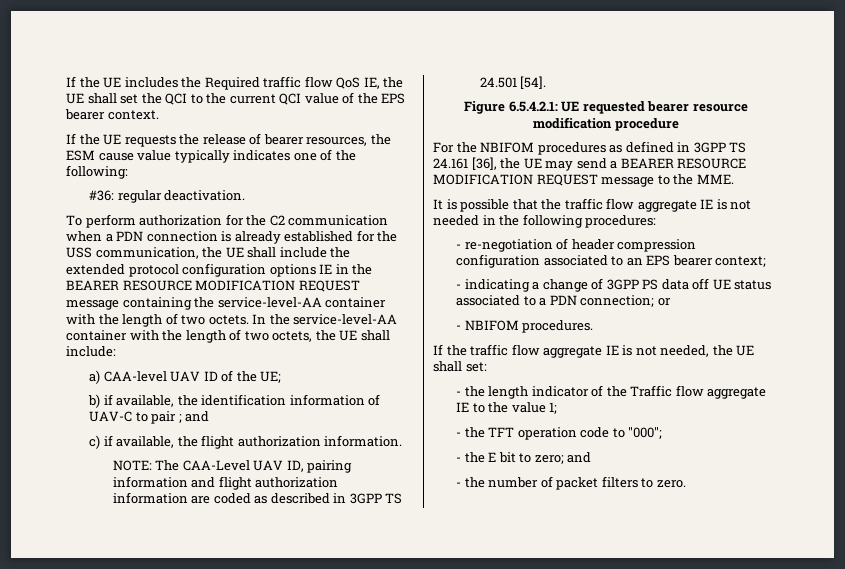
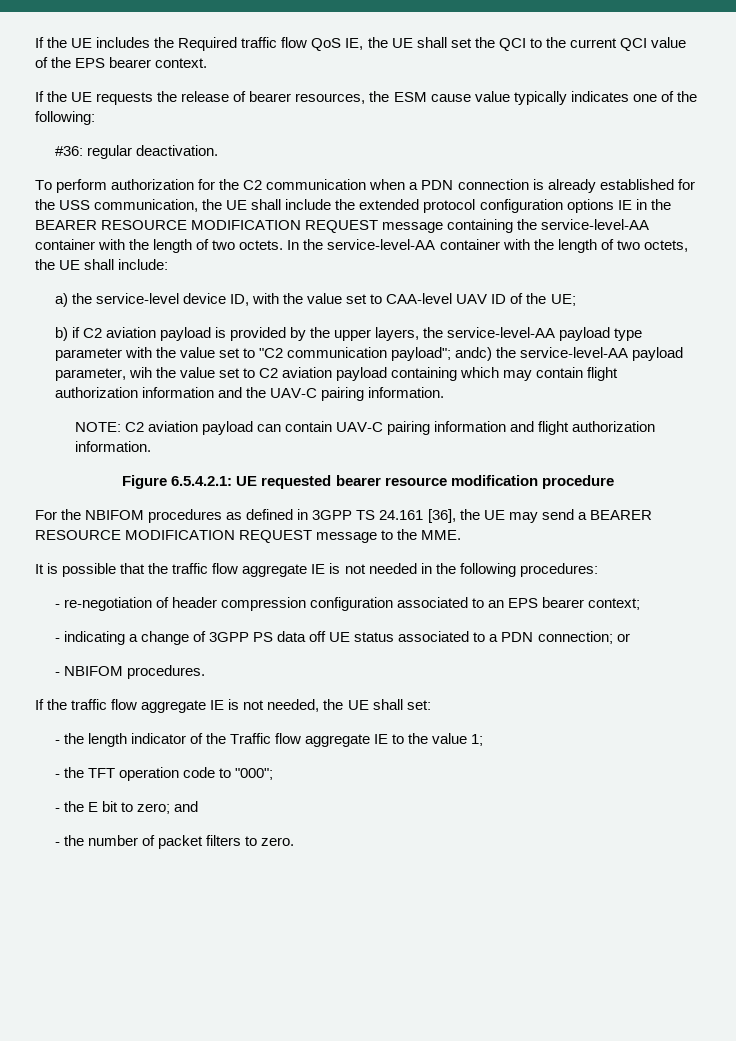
- a) CAA-level UAV ID of the UE;
+ a) the service-level device ID, with the value set to CAA-level UAV ID of the UE;
- b) if available, the identification information of UAV-C to pair ; and
- c) if available, the flight authorization information.
- NOTE: The CAA-Level UAV ID, pairing information and flight authorization information are coded as described in 3GPP TS 24.501 [54].
+ b) if C2 aviation payload is provided by the upper layers, the service-level-AA payload type parameter with the value set to "C2 communication payload"; andc) the service-level-AA payload parameter, wih the value set to C2 aviation payload containing which may contain flight authorization information and the UAV-C pairing information.
+ NOTE: C2 aviation payload can contain UAV-C pairing information and flight authorization information.

